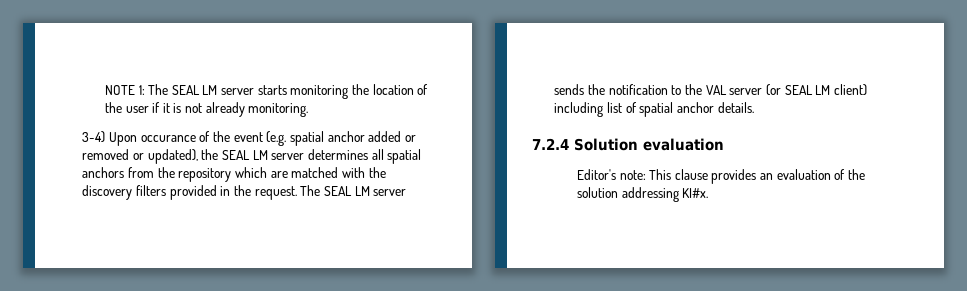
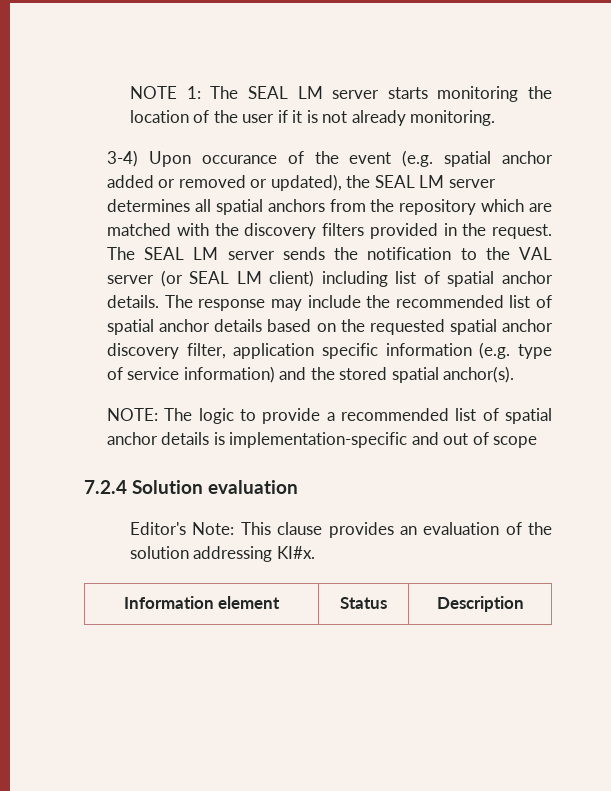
+ The response may include the recommended list of spatial anchor details based on the requested spatial anchor discovery filter, application specific information (e.g. type of service information) and the stored spatial anchor(s).
+ NOTE: The logic to provide a recommended list of spatial anchor details is implementation-specific and out of scope
- Editor's note: This clause provides an evaluation of the solution addressing KI#x.
+ Editor's Note: This clause provides an evaluation of the solution addressing KI#x.
+ Information element | Status | Description

